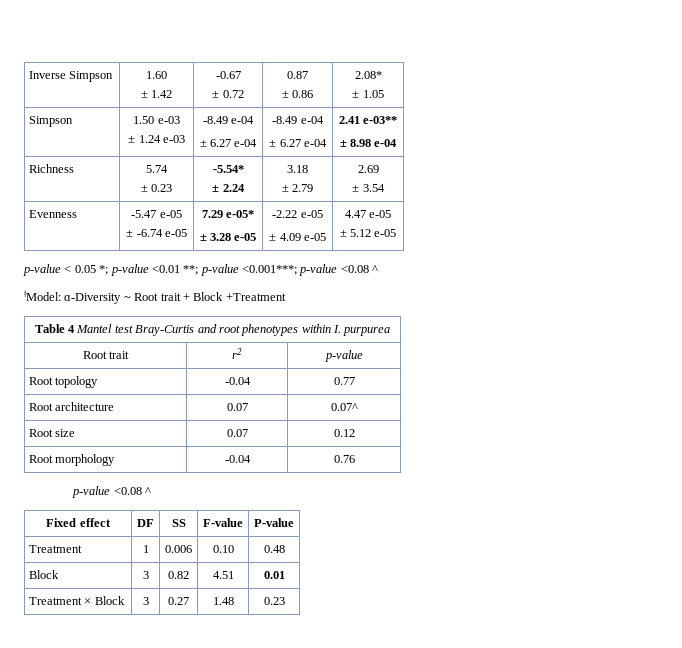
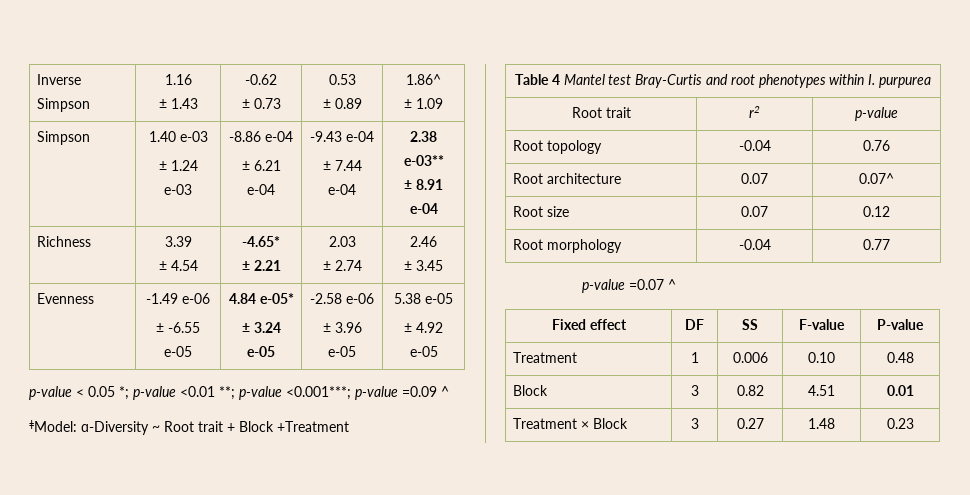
- Inverse Simpson | 1.60
- ± 1.42 | -0.67
- ± 0.72 | 0.87
- ± 0.86 | 2.08*
- ± 1.05
- Simpson | 1.50 e-03
- ± 1.24 e-03 | -8.49 e-04
- ± 6.27 e-04 | -8.49 e-04
- ± 6.27 e-04 | 2.41 e-03**
- ± 8.98 e-04
+ Inverse Simpson | 1.16
+ ± 1.43 | -0.62
+ ± 0.73 | 0.53
+ ± 0.89 | 1.86^
+ ± 1.09
+ Simpson | 1.40 e-03
+ ± 1.24 e-03 | -8.86 e-04
+ ± 6.21 e-04 | -9.43 e-04
+ ± 7.44 e-04 | 2.38 e-03**
+ ± 8.91 e-04
- Richness | 5.74
- ± 0.23 | -5.54*
- ± 2.24 | 3.18
- ± 2.79 | 2.69
- ± 3.54
+ Richness | 3.39
+ ± 4.54 | -4.65*
+ ± 2.21 | 2.03
+ ± 2.74 | 2.46
+ ± 3.45
- Evenness | -5.47 e-05
- ± -6.74 e-05 | 7.29 e-05*
- ± 3.28 e-05 | -2.22 e-05
- ± 4.09 e-05 | 4.47 e-05
- ± 5.12 e-05
+ Evenness | -1.49 e-06
+ ± -6.55 e-05 | 4.84 e-05*
+ ± 3.24 e-05 | -2.58 e-06
+ ± 3.96 e-05 | 5.38 e-05
+ ± 4.92 e-05
- p-value < 0.05 *; p-value <0.01 **; p-value <0.001***; p-value <0.08 ^
+ p-value < 0.05 *; p-value <0.01 **; p-value <0.001***; p-value =0.09 ^
- Root topology | -0.04 | 0.77
+ Root topology | -0.04 | 0.76
- Root morphology | -0.04 | 0.76
- p-value <0.08 ^
+ Root morphology | -0.04 | 0.77
+ p-value =0.07 ^

